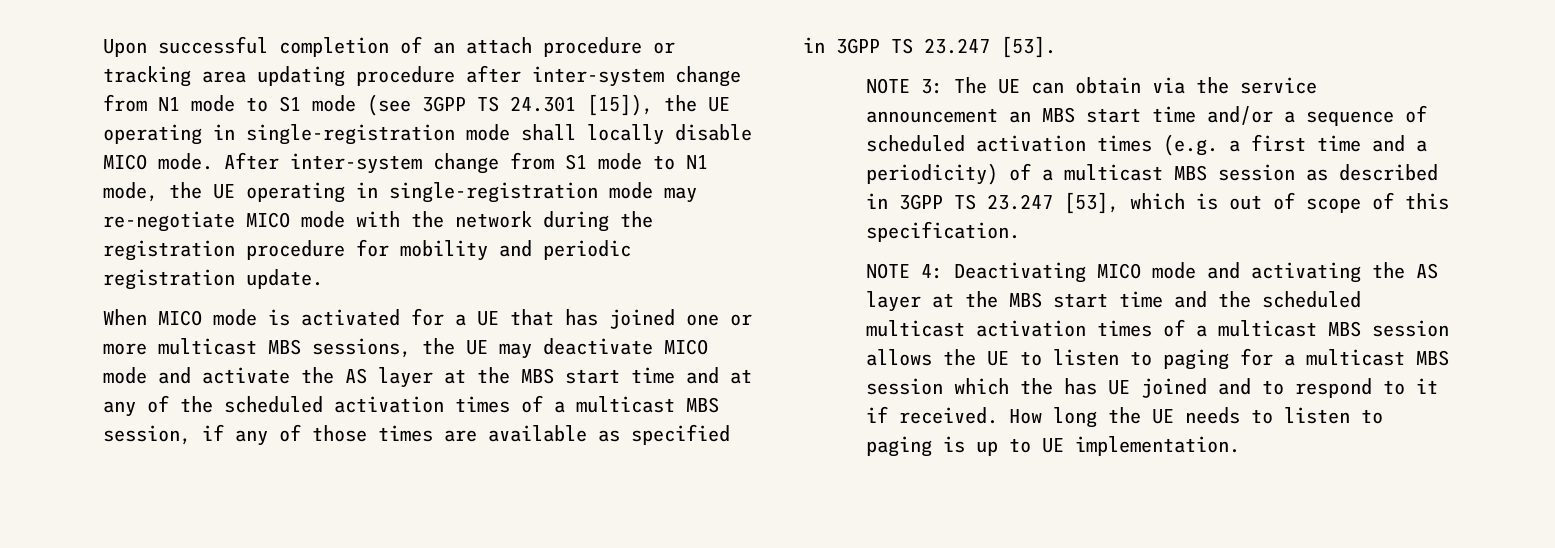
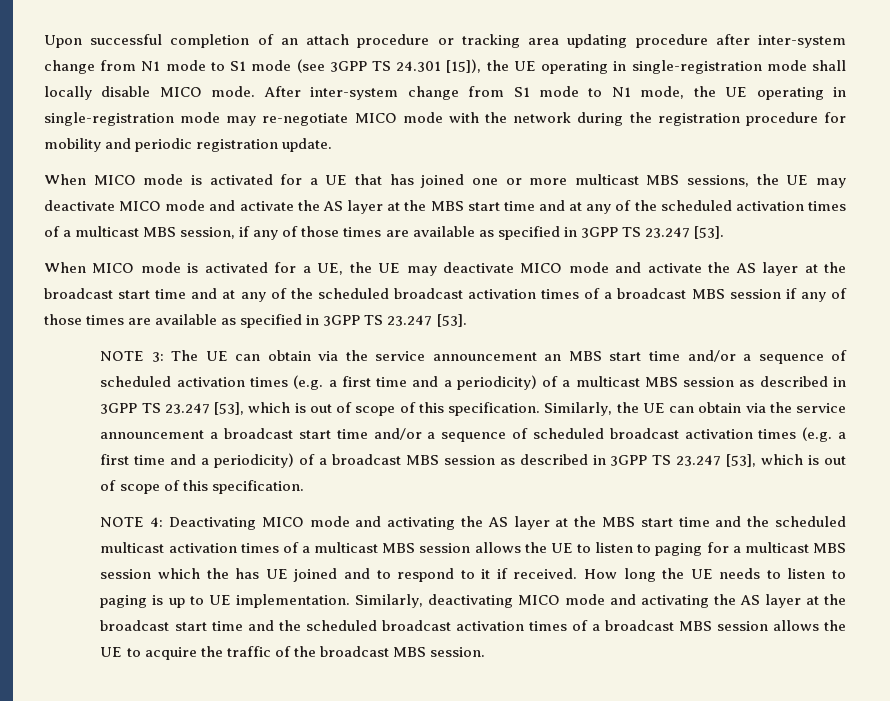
+ When MICO mode is activated for a UE, the UE may deactivate MICO mode and activate the AS layer at the broadcast start time and at any of the scheduled broadcast activation times of a broadcast MBS session if any of those times are available as specified in 3GPP TS 23.247 [53].
+ Similarly, the UE can obtain via the service announcement a broadcast start time and/or a sequence of scheduled broadcast activation times (e.g. a first time and a periodicity) of a broadcast MBS session as described in 3GPP TS 23.247 [53], which is out of scope of this specification.
+ Similarly, deactivating MICO mode and activating the AS layer at the broadcast start time and the scheduled broadcast activation times of a broadcast MBS session allows the UE to acquire the traffic of the broadcast MBS session.

